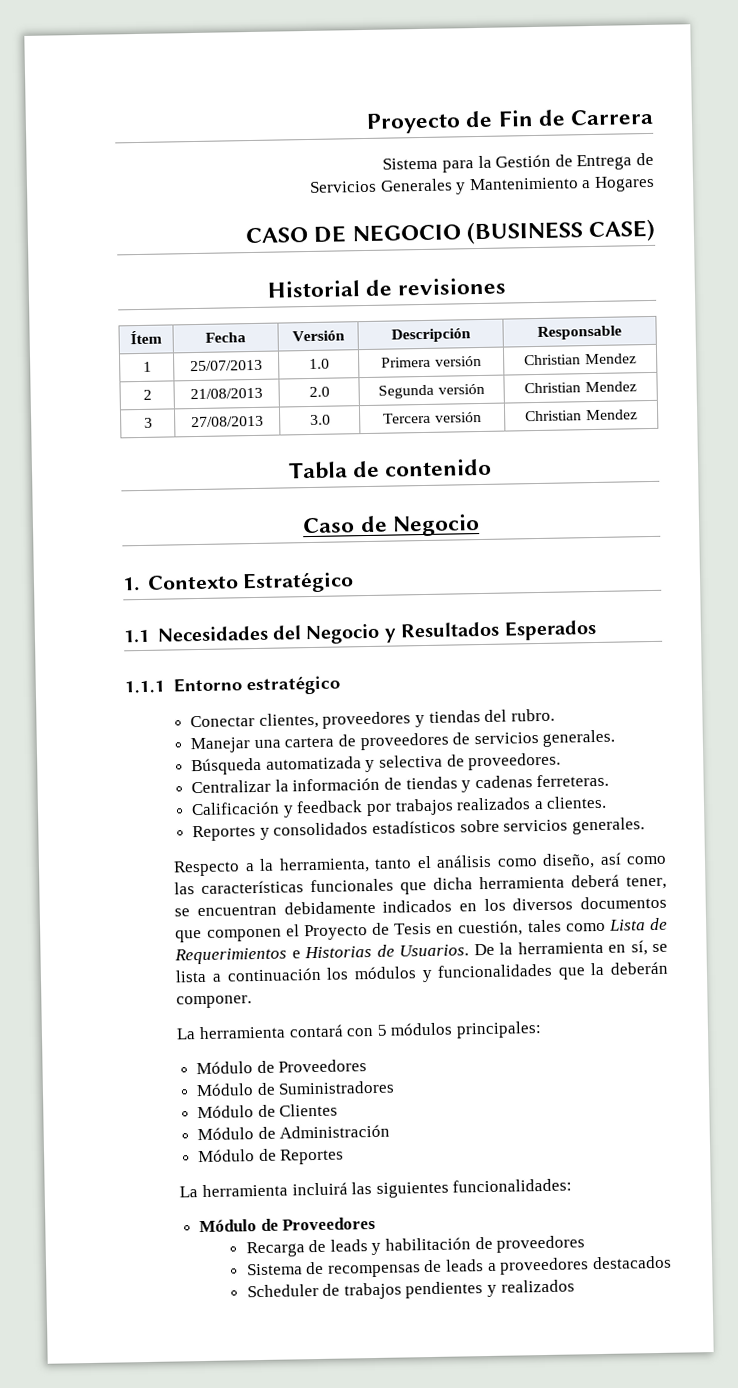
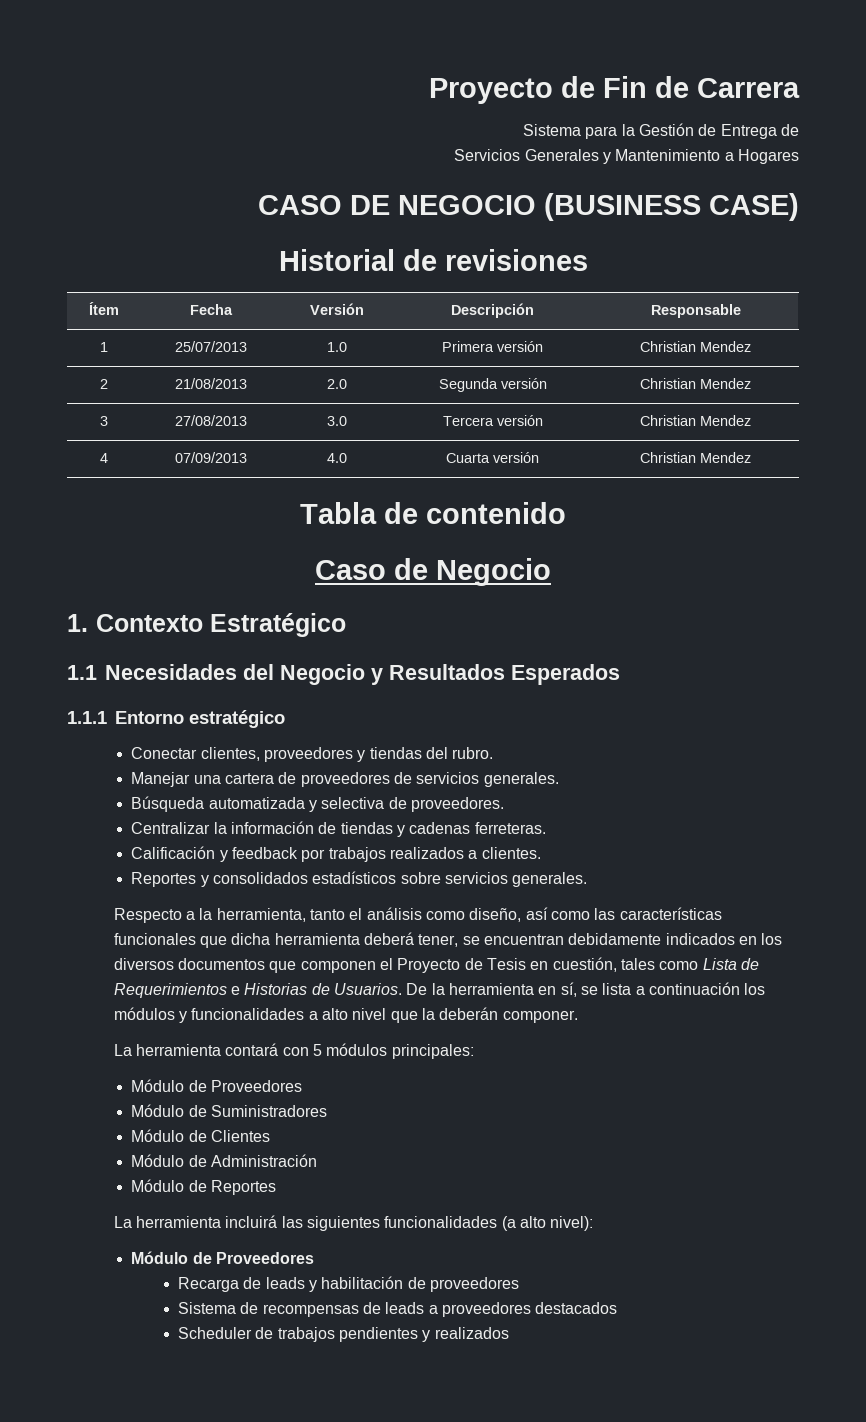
+ 4 | 07/09/2013 | 4.0 | Cuarta versión | Christian Mendez
- De la herramienta en sí, se lista a continuación los módulos y funcionalidades que la deberán componer.
+ De la herramienta en sí, se lista a continuación los módulos y funcionalidades a alto nivel que la deberán componer.
- La herramienta incluirá las siguientes funcionalidades:
+ La herramienta incluirá las siguientes funcionalidades (a alto nivel):

